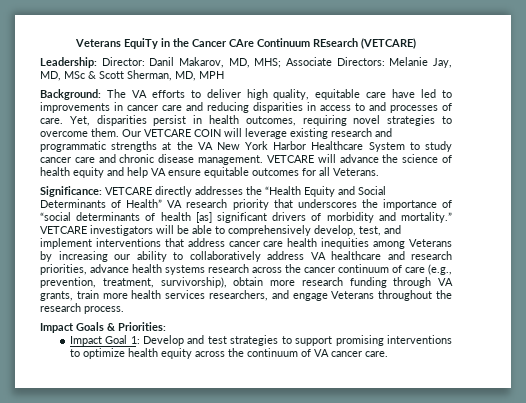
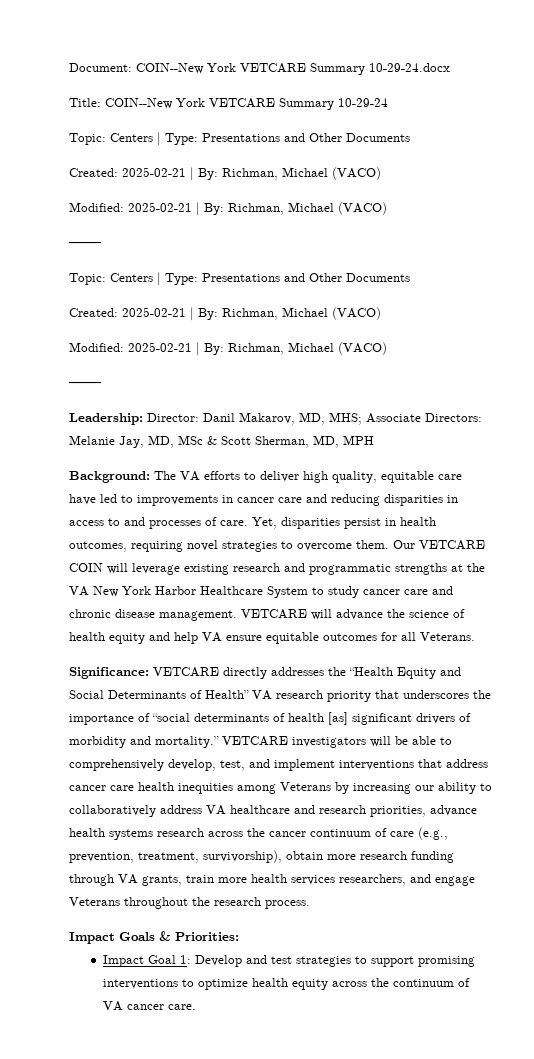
- Veterans EquiTy in the Cancer CAre Continuum REsearch (VETCARE)
+ Document: COIN--New York VETCARE Summary 10-29-24.docx
+ Title: COIN--New York VETCARE Summary 10-29-24
+ Topic: Centers | Type: Presentations and Other Documents
+ Created: 2025-02-21 | By: Richman, Michael (VACO)
+ Modified: 2025-02-21 | By: Richman, Michael (VACO)
+ ────
+ Topic: Centers | Type: Presentations and Other Documents
+ Created: 2025-02-21 | By: Richman, Michael (VACO)
+ Modified: 2025-02-21 | By: Richman, Michael (VACO)
+ ────

